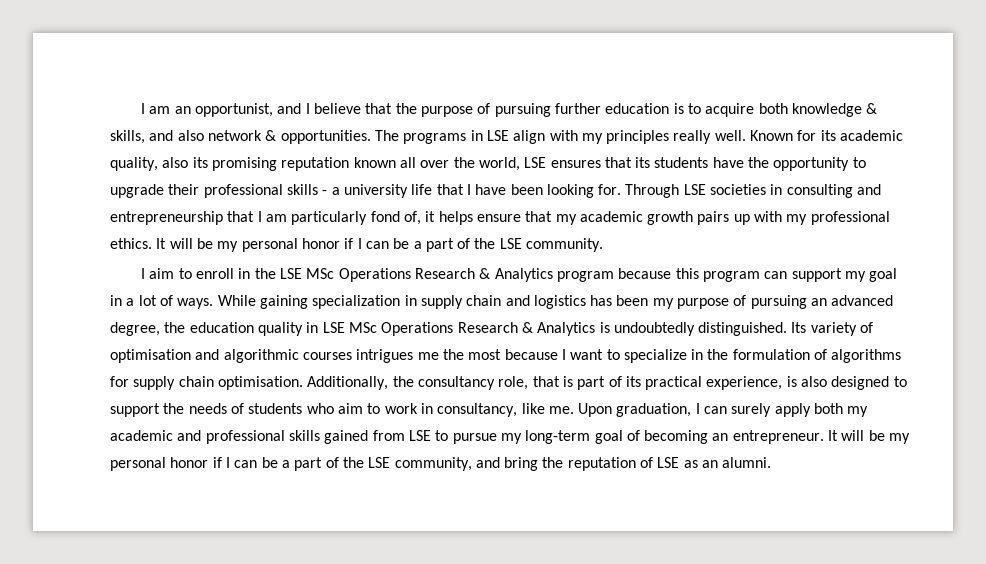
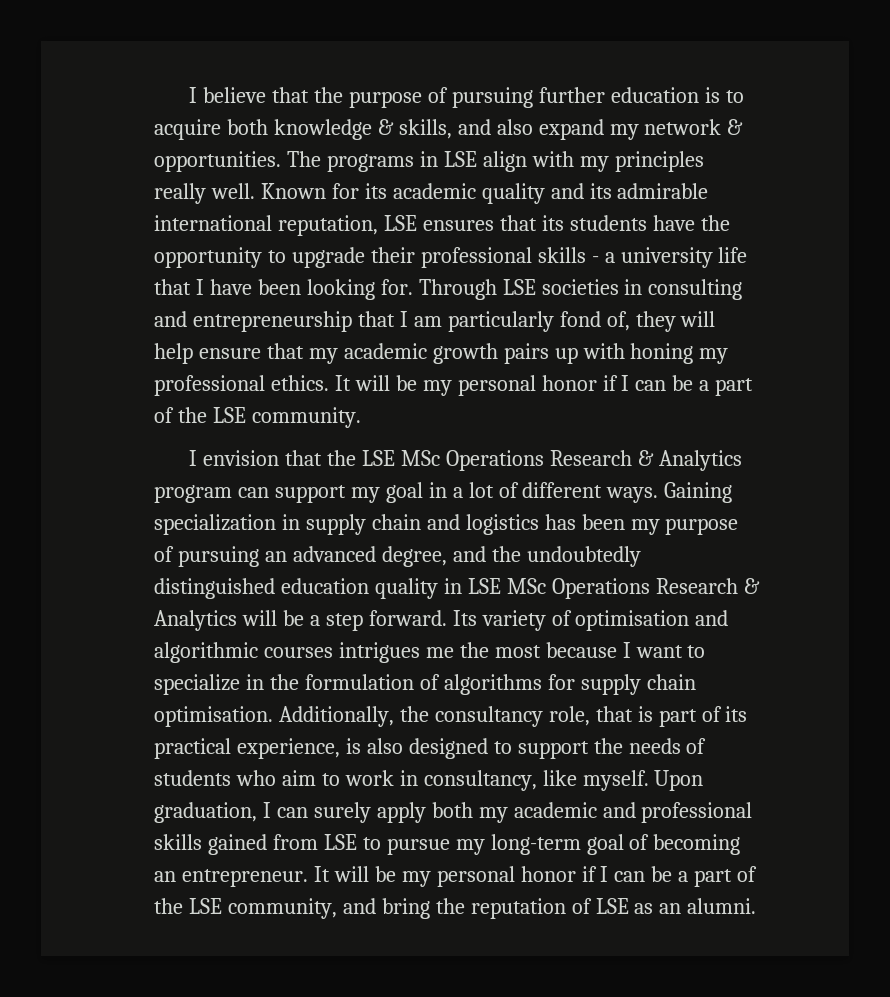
- I am an opportunist, and I believe that the purpose of pursuing further education is to acquire both knowledge & skills, and also network & opportunities.
+ I believe that the purpose of pursuing further education is to acquire both knowledge & skills, and also expand my network & opportunities.
- Known for its academic quality, also its promising reputation known all over the world, LSE ensures that its students have the opportunity to upgrade their professional skills - a university life that I have been looking for.
+ Known for its academic quality and its admirable international reputation, LSE ensures that its students have the opportunity to upgrade their professional skills - a university life that I have been looking for.
- Through LSE societies in consulting and entrepreneurship that I am particularly fond of, it helps ensure that my academic growth pairs up with my professional ethics.
+ Through LSE societies in consulting and entrepreneurship that I am particularly fond of, they will help ensure that my academic growth pairs up with honing my professional ethics.
- I aim to enroll in the LSE MSc Operations Research & Analytics program because this program can support my goal in a lot of ways. While gaining specialization in supply chain and logistics has been my purpose of pursuing an advanced degree, the education quality in LSE MSc Operations Research & Analytics is undoubtedly distinguished.
+ I envision that the LSE MSc Operations Research & Analytics program can support my goal in a lot of different ways. Gaining specialization in supply chain and logistics has been my purpose of pursuing an advanced degree, and the undoubtedly distinguished education quality in LSE MSc Operations Research & Analytics will be a step forward.
- Additionally, the consultancy role, that is part of its practical experience, is also designed to support the needs of students who aim to work in consultancy, like me.
+ Additionally, the consultancy role, that is part of its practical experience, is also designed to support the needs of students who aim to work in consultancy, like myself.

